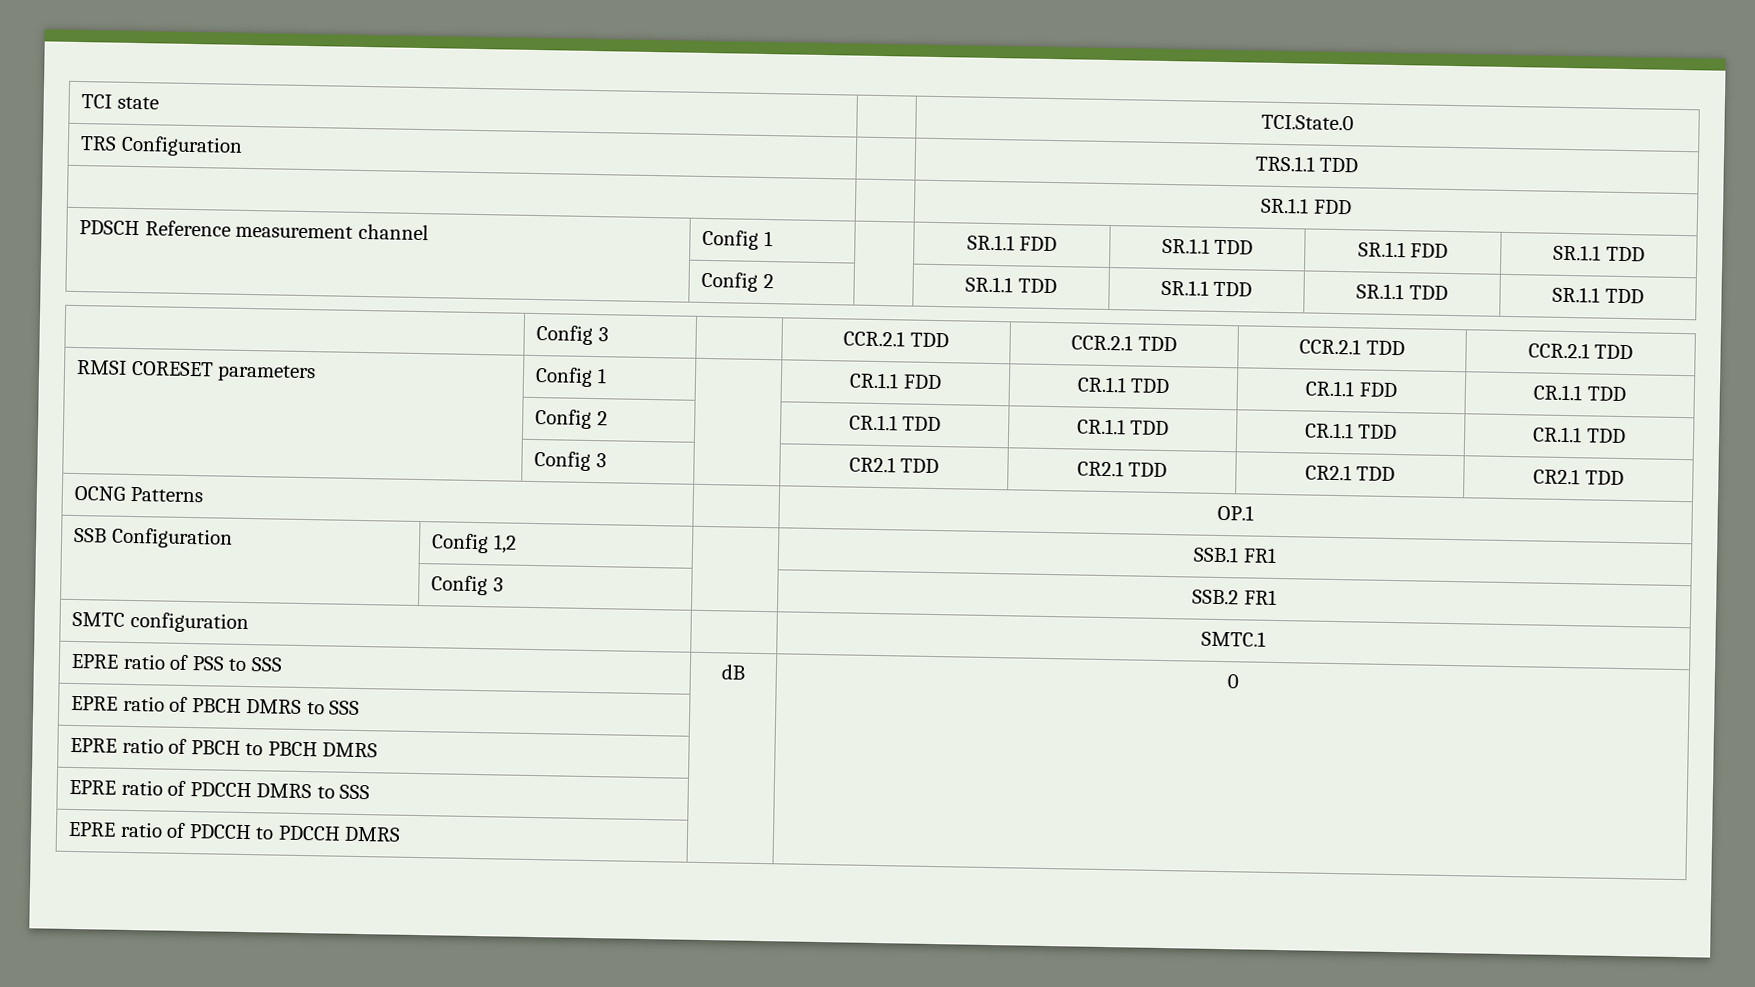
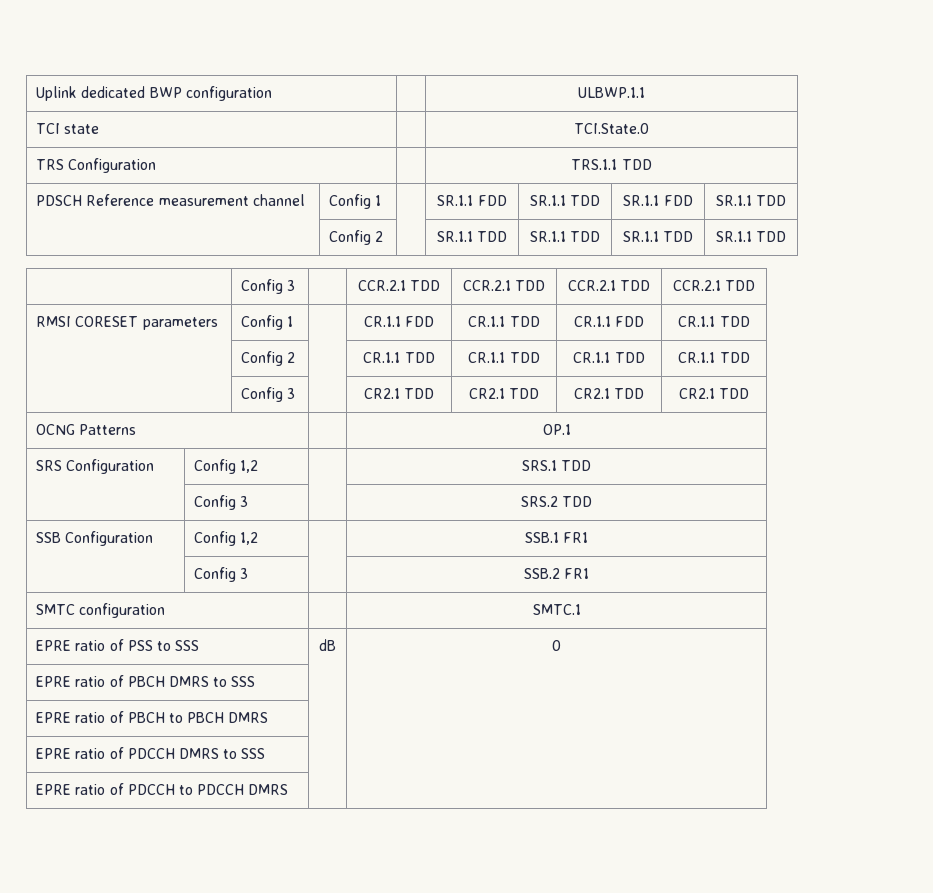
+ Uplink dedicated BWP configuration | | ULBWP.1.1
  TRS Configuration | | TRS.1.1 TDD
- | | SR.1.1 FDD
+ SRS Configuration | Config 1,2 | | SRS.1 TDD
+ | Config 3 | | SRS.2 TDD

